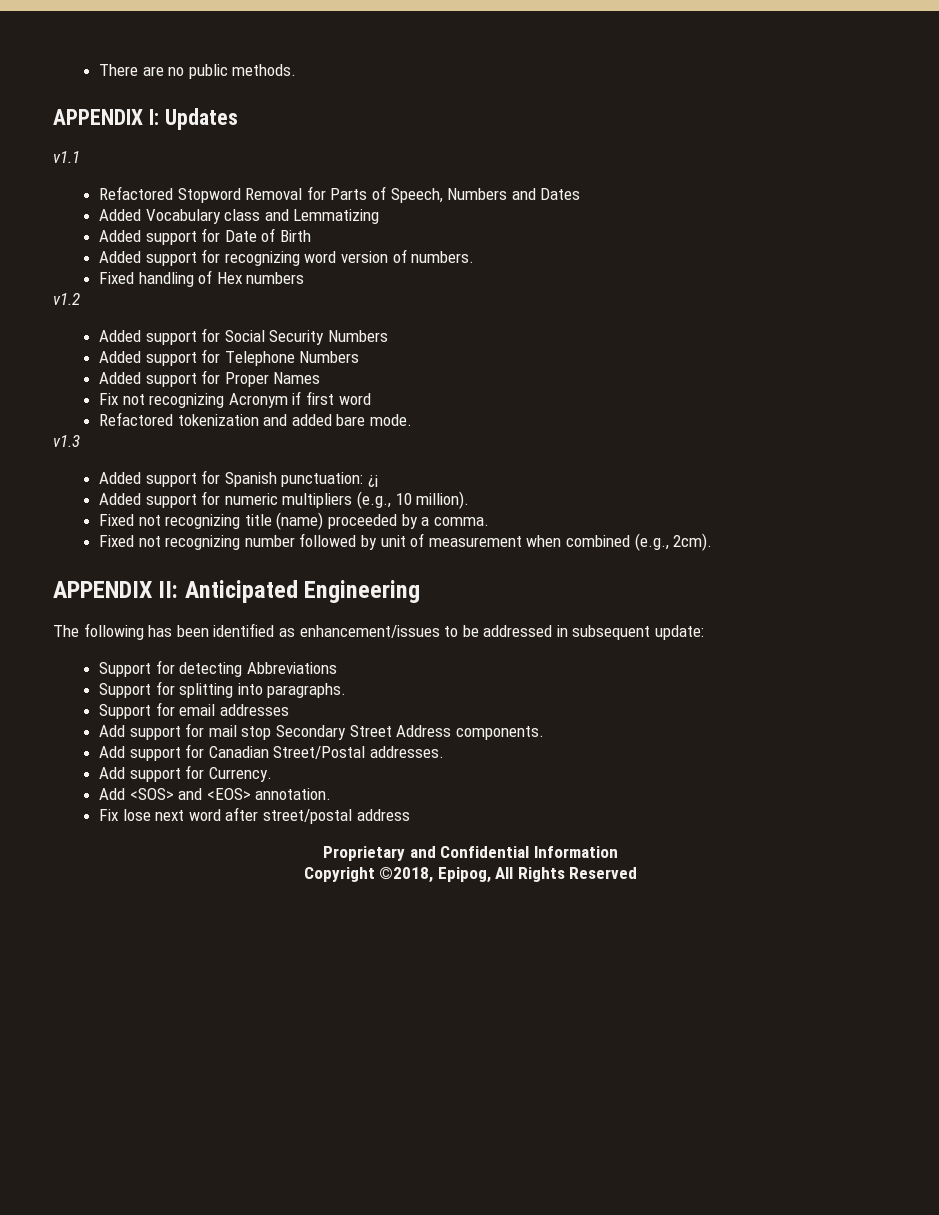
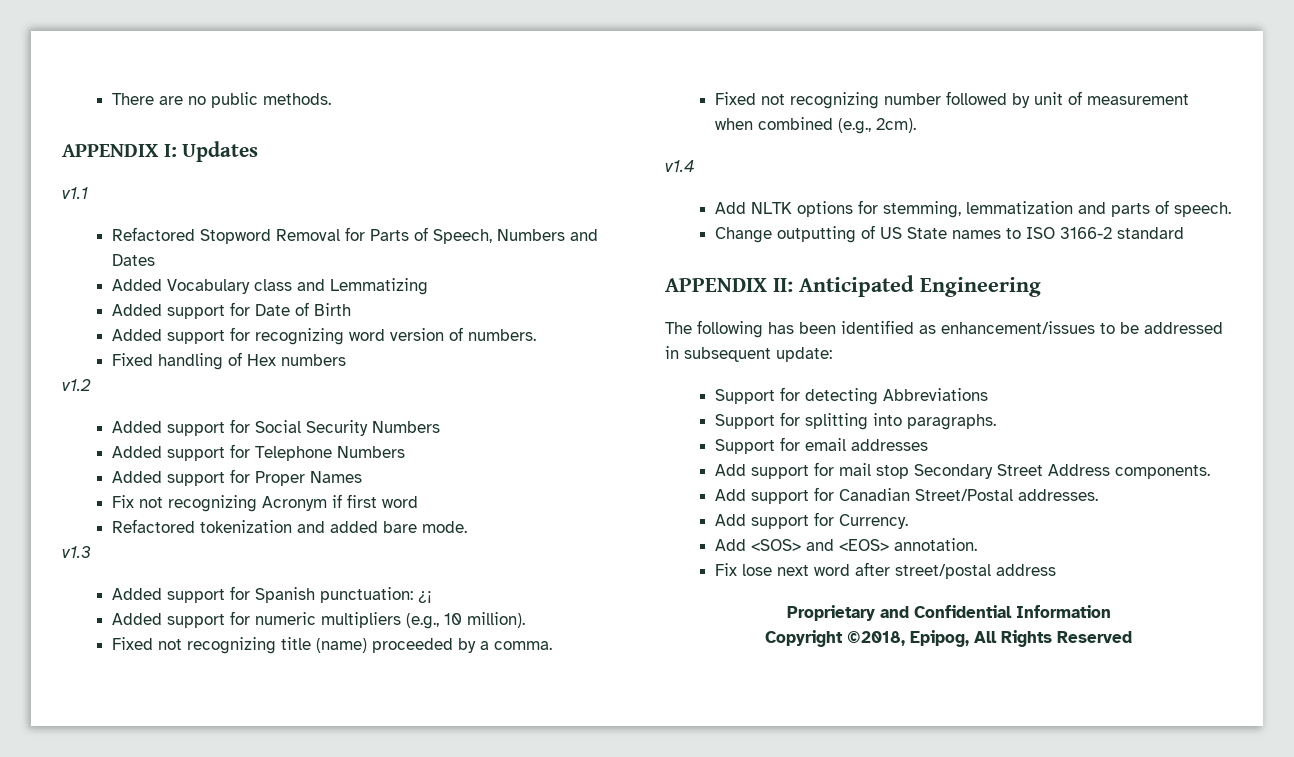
+ v1.4
+ Add NLTK options for stemming, lemmatization and parts of speech.
+ Change outputting of US State names to ISO 3166-2 standard

